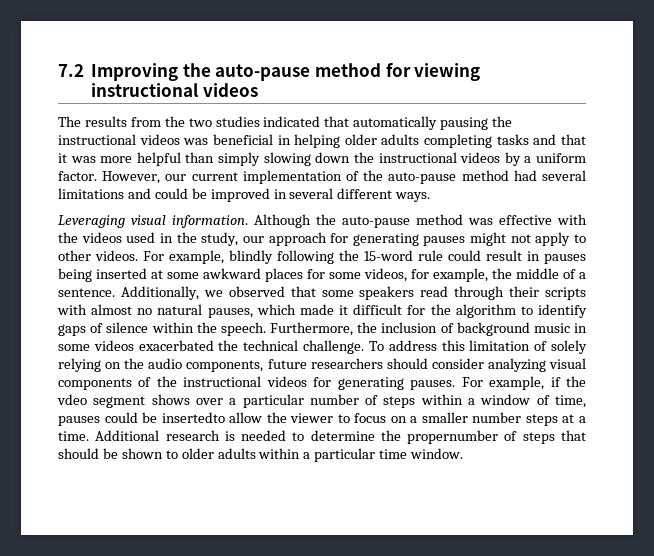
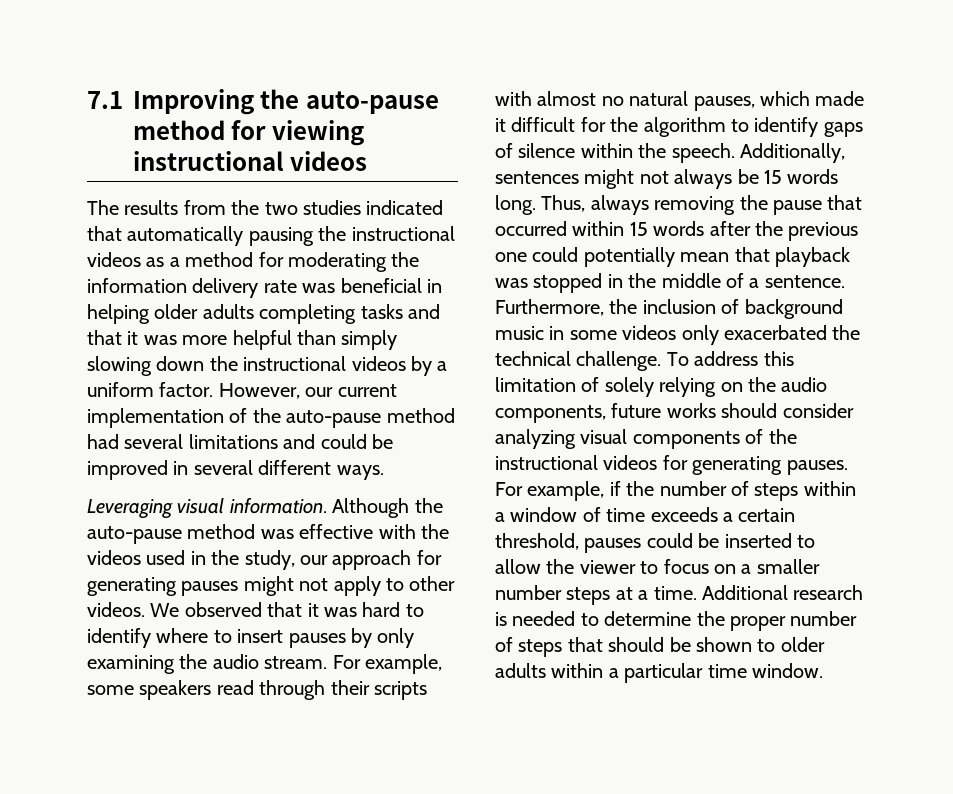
- 7.2 Improving the auto-pause method for viewing instructional videos
+ 7.1 Improving the auto-pause method for viewing instructional videos
- The results from the two studies indicated that automatically pausing the instructional videos was beneficial in helping older adults completing tasks and that it was more helpful than simply slowing down the instructional videos by a uniform factor.
+ The results from the two studies indicated that automatically pausing the instructional videos as a method for moderating the information delivery rate was beneficial in helping older adults completing tasks and that it was more helpful than simply slowing down the instructional videos by a uniform factor.
- For example, blindly following the 15-word rule could result in pauses being inserted at some awkward places for some videos, for example, the middle of a sentence. Additionally, we observed that some speakers read through their scripts with almost no natural pauses, which made it difficult for the algorithm to identify gaps of silence within the speech.
+ We observed that it was hard to identify where to insert pauses by only examining the audio stream. For example, some speakers read through their scripts with almost no natural pauses, which made it difficult for the algorithm to identify gaps of silence within the speech.
+ Additionally, sentences might not always be 15 words long. Thus, always removing the pause that occurred within 15 words after the previous one could potentially mean that playback was stopped in the middle of a sentence.
- Furthermore, the inclusion of background music in some videos exacerbated the technical challenge.
+ Furthermore, the inclusion of background music in some videos only exacerbated the technical challenge.
- To address this limitation of solely relying on the audio components, future researchers should consider analyzing visual components of the instructional videos for generating pauses.
+ To address this limitation of solely relying on the audio components, future works should consider analyzing visual components of the instructional videos for generating pauses.
- For example, if the vdeo segment shows over a particular number of steps within a window of time, pauses could be insertedto allow the viewer to focus on a smaller number steps at a time.
+ For example, if the number of steps within a window of time exceeds a certain threshold, pauses could be inserted to allow the viewer to focus on a smaller number steps at a time.
- Additional research is needed to determine the propernumber of steps that should be shown to older adults within a particular time window.
+ Additional research is needed to determine the proper number of steps that should be shown to older adults within a particular time window.

